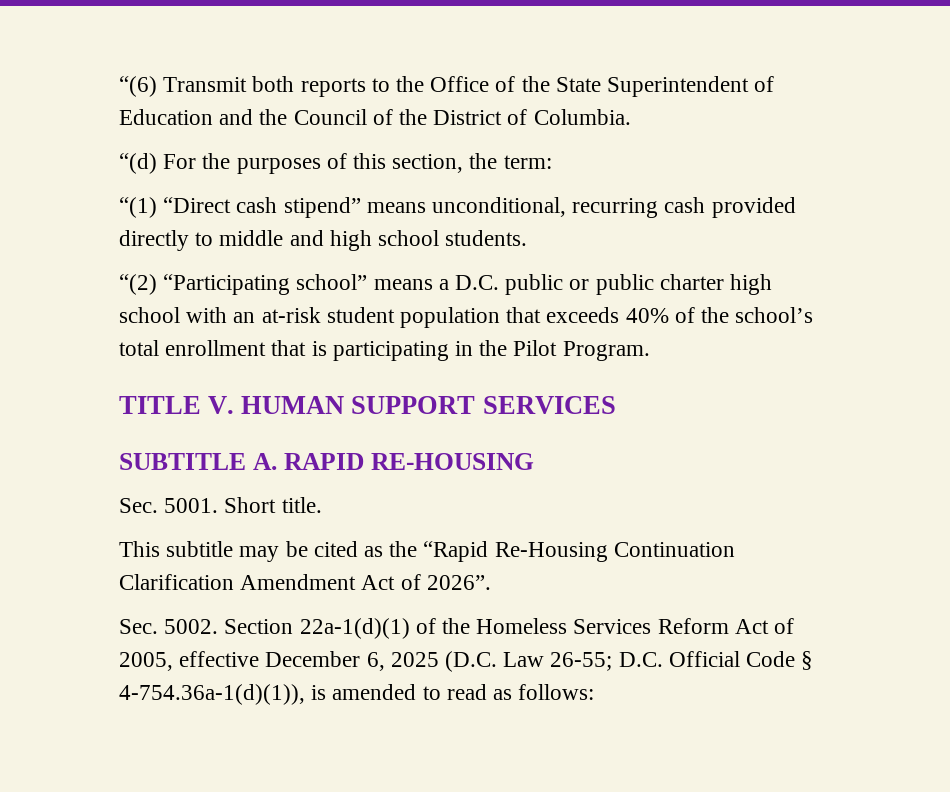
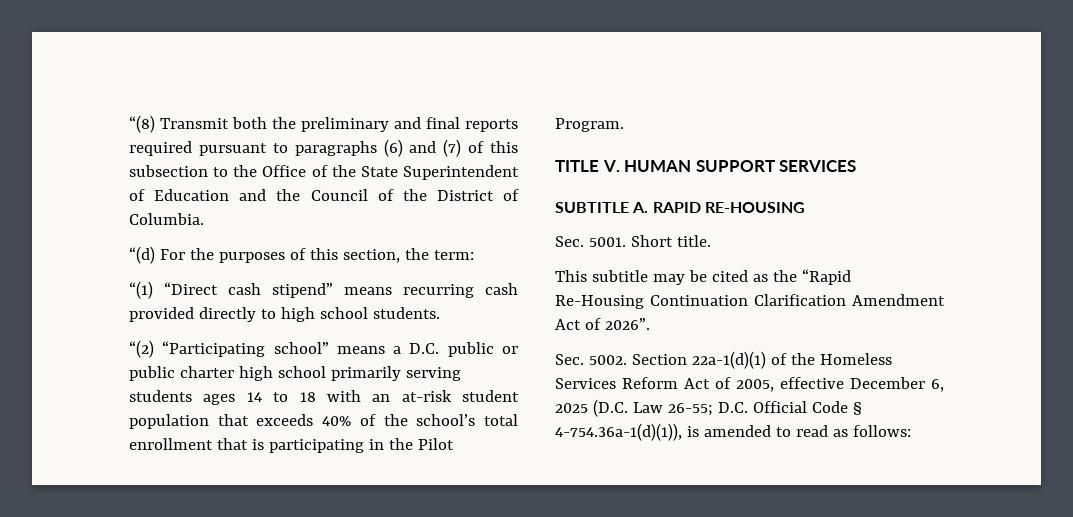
- “(6) Transmit both reports to the Office of the State Superintendent of Education and the Council of the District of Columbia.
+ “(8) Transmit both the preliminary and final reports required pursuant to paragraphs (6) and (7) of this subsection to the Office of the State Superintendent of Education and the Council of the District of Columbia.
- “(1) “Direct cash stipend” means unconditional, recurring cash provided directly to middle and high school students.
+ “(1) “Direct cash stipend” means recurring cash provided directly to high school students.
- “(2) “Participating school” means a D.C. public or public charter high school with an at-risk student population that exceeds 40% of the school’s total enrollment that is participating in the Pilot Program.
+ “(2) “Participating school” means a D.C. public or public charter high school primarily serving students ages 14 to 18 with an at-risk student population that exceeds 40% of the school’s total enrollment that is participating in the Pilot Program.

